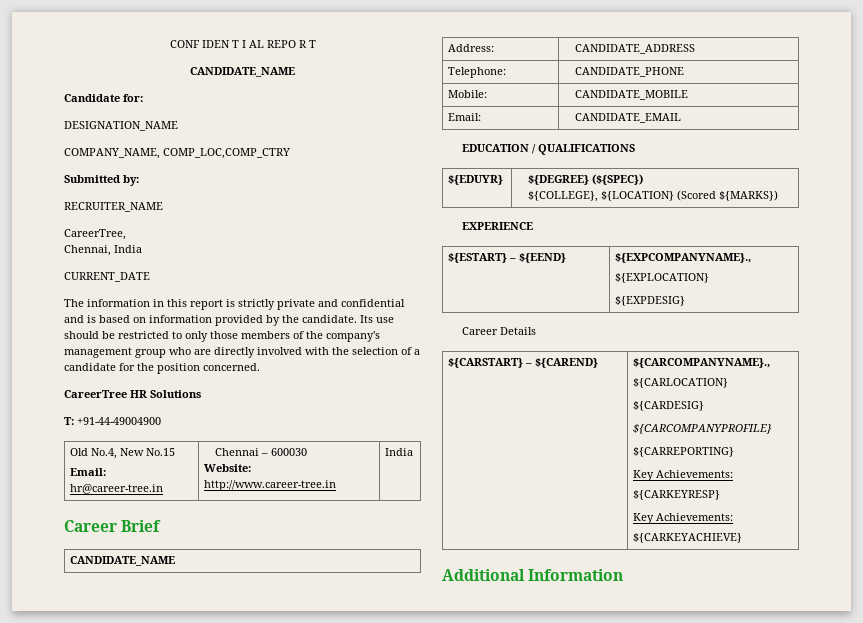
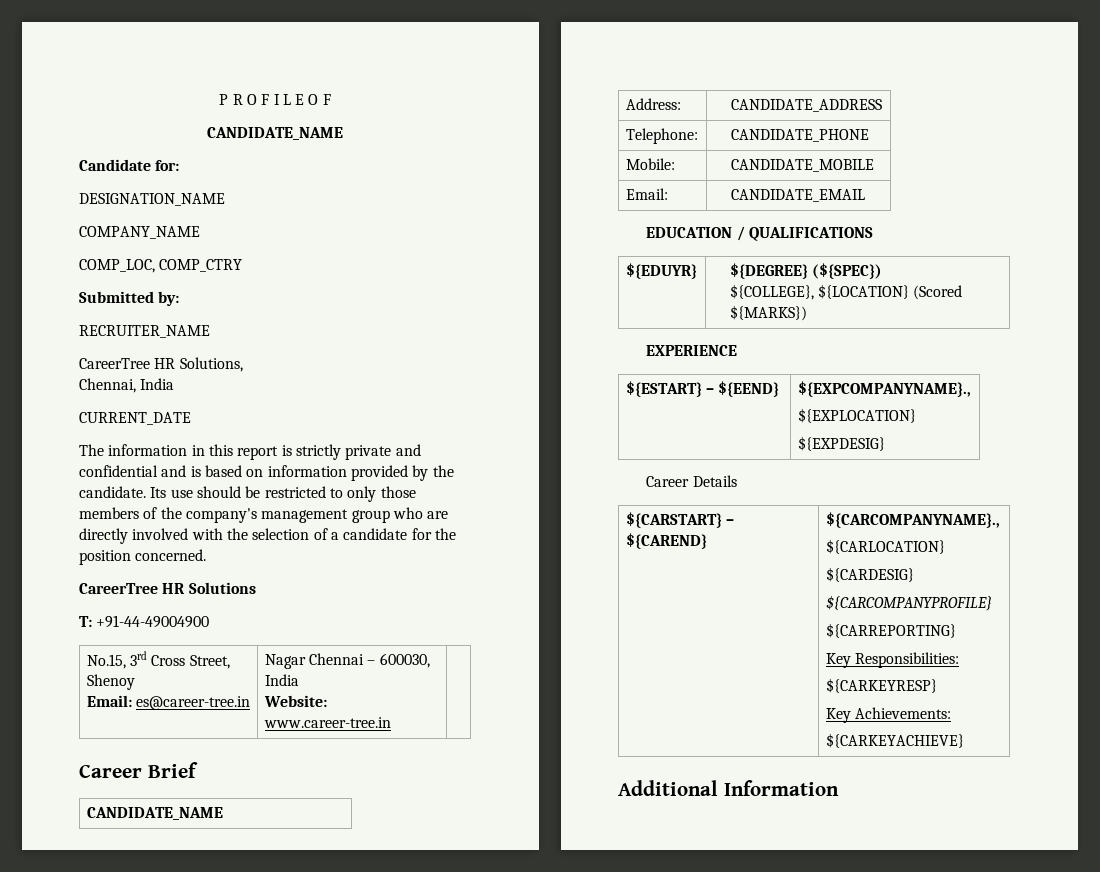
- CONF IDEN T I AL REPO R T
+ P R O F I L E O F
- COMPANY_NAME, COMP_LOC,COMP_CTRY
+ COMPANY_NAME
+ COMP_LOC, COMP_CTRY
- CareerTree,
+ CareerTree HR Solutions,
- Old No.4, New No.15
- Email: hr@career-tree.in | Chennai – 600030
- Website: http://www.career-tree.in | India
+ No.15, 3rd Cross Street, Shenoy
+ Email: es@career-tree.in | Nagar Chennai – 600030, India
+ Website: www.career-tree.in |
  ${CARSTART} – ${CAREND} | ${CARCOMPANYNAME}.,
  ${CARLOCATION}
  ${CARDESIG}
  ${CARCOMPANYPROFILE}
  ${CARREPORTING}
- Key Achievements:
+ Key Responsibilities:

